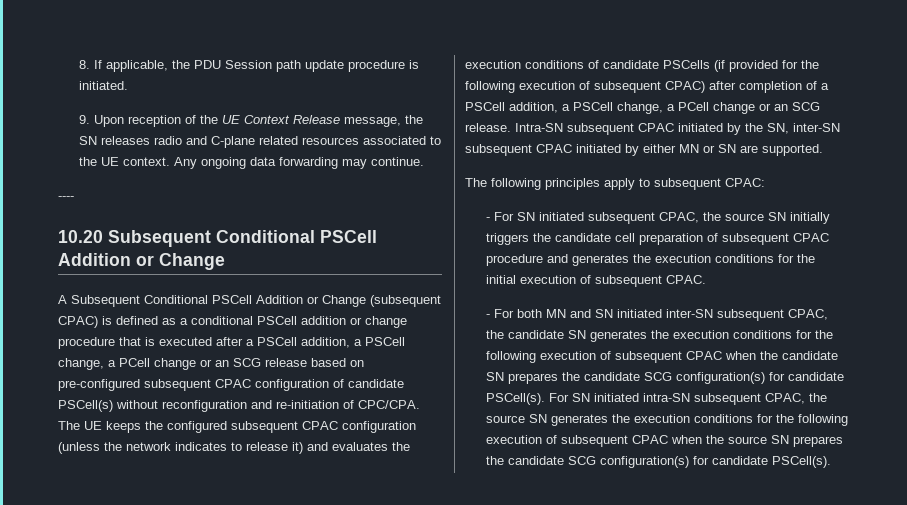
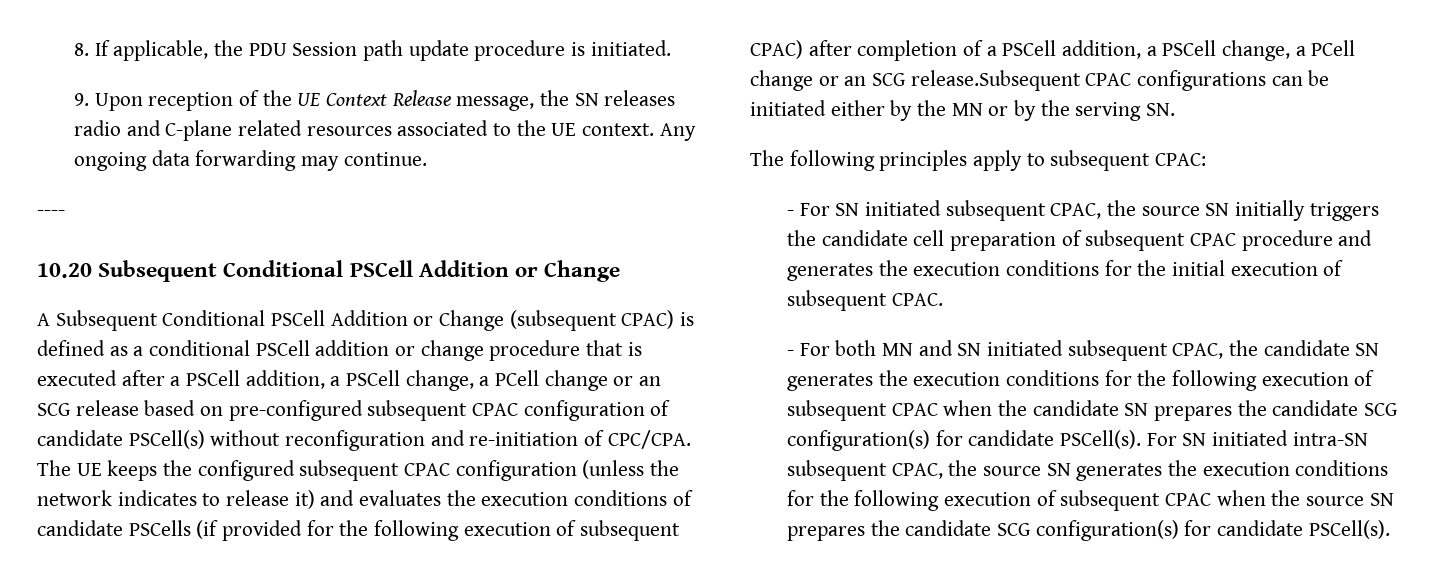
- The UE keeps the configured subsequent CPAC configuration (unless the network indicates to release it) and evaluates the execution conditions of candidate PSCells (if provided for the following execution of subsequent CPAC) after completion of a PSCell addition, a PSCell change, a PCell change or an SCG release. Intra-SN subsequent CPAC initiated by the SN, inter-SN subsequent CPAC initiated by either MN or SN are supported.
+ The UE keeps the configured subsequent CPAC configuration (unless the network indicates to release it) and evaluates the execution conditions of candidate PSCells (if provided for the following execution of subsequent CPAC) after completion of a PSCell addition, a PSCell change, a PCell change or an SCG release.Subsequent CPAC configurations can be initiated either by the MN or by the serving SN.
- - For both MN and SN initiated inter-SN subsequent CPAC, the candidate SN generates the execution conditions for the following execution of subsequent CPAC when the candidate SN prepares the candidate SCG configuration(s) for candidate PSCell(s).
+ - For both MN and SN initiated subsequent CPAC, the candidate SN generates the execution conditions for the following execution of subsequent CPAC when the candidate SN prepares the candidate SCG configuration(s) for candidate PSCell(s).

